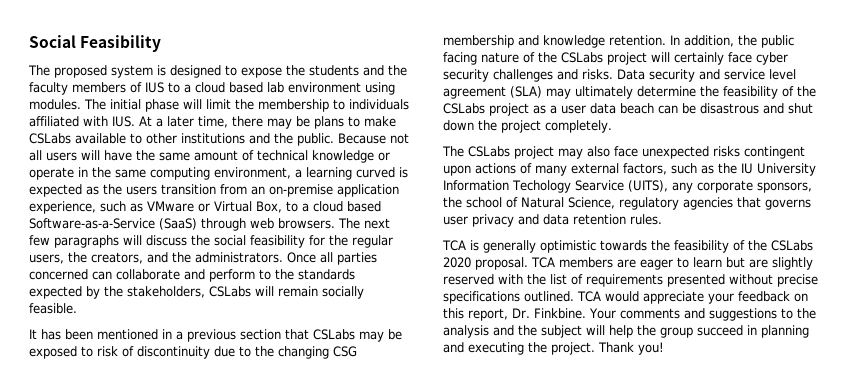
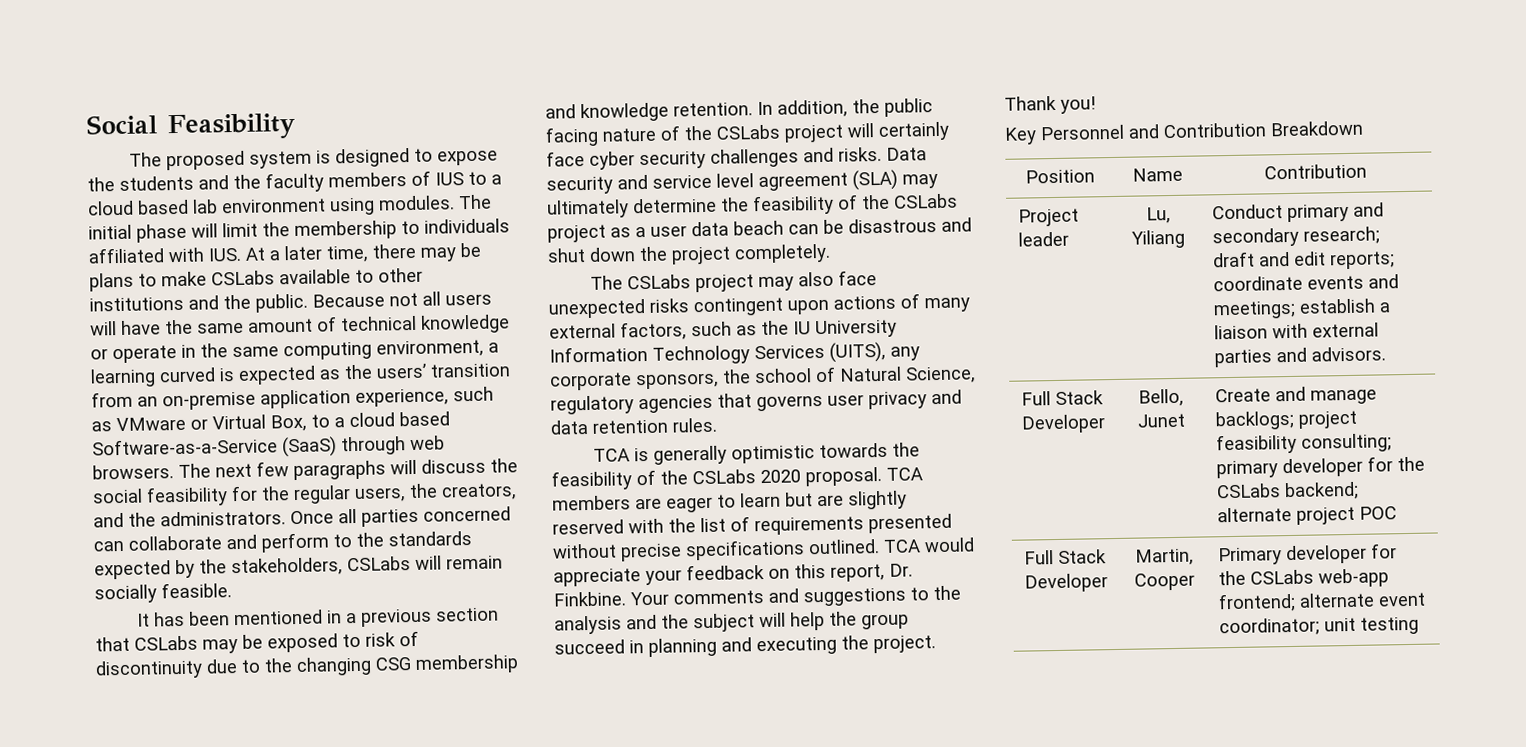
- Because not all users will have the same amount of technical knowledge or operate in the same computing environment, a learning curved is expected as the users transition from an on-premise application experience, such as VMware or Virtual Box, to a cloud based Software-as-a-Service (SaaS) through web browsers.
+ Because not all users will have the same amount of technical knowledge or operate in the same computing environment, a learning curved is expected as the users’ transition from an on-premise application experience, such as VMware or Virtual Box, to a cloud based Software-as-a-Service (SaaS) through web browsers.
- The CSLabs project may also face unexpected risks contingent upon actions of many external factors, such as the IU University Information Techology Searvice (UITS), any corporate sponsors, the school of Natural Science, regulatory agencies that governs user privacy and data retention rules.
+ The CSLabs project may also face unexpected risks contingent upon actions of many external factors, such as the IU University Information Technology Services (UITS), any corporate sponsors, the school of Natural Science, regulatory agencies that governs user privacy and data retention rules.
+ Key Personnel and Contribution Breakdown
+ Position | Name | Contribution
+ Project leader | Lu, Yiliang | Conduct primary and secondary research; draft and edit reports; coordinate events and meetings; establish a liaison with external parties and advisors.
+ Full Stack Developer | Bello, Junet | Create and manage backlogs; project feasibility consulting; primary developer for the CSLabs backend; alternate project POC
+ Full Stack Developer | Martin, Cooper | Primary developer for the CSLabs web-app frontend; alternate event coordinator; unit testing

